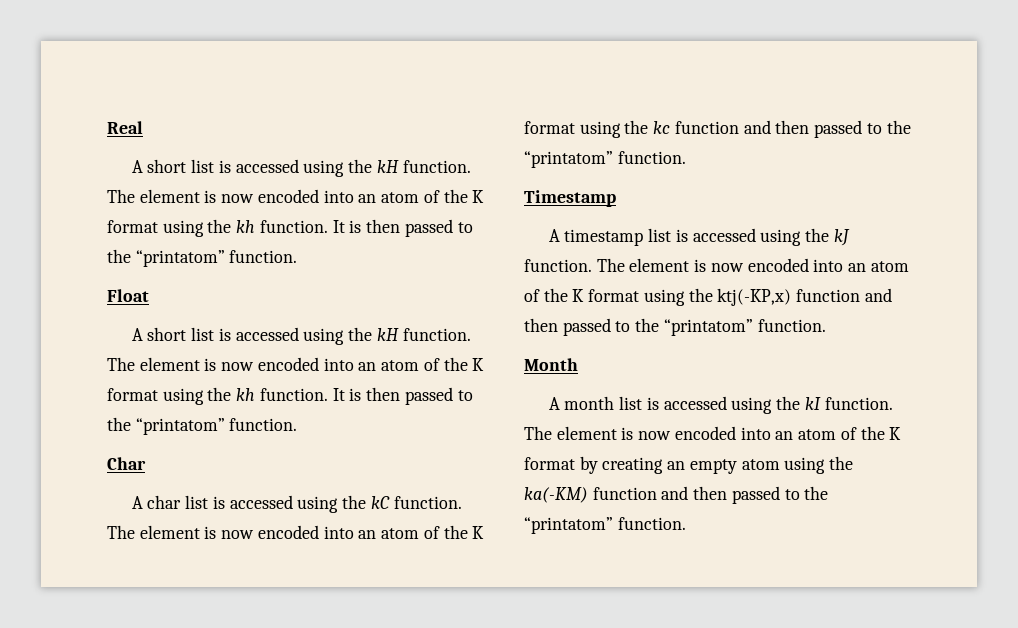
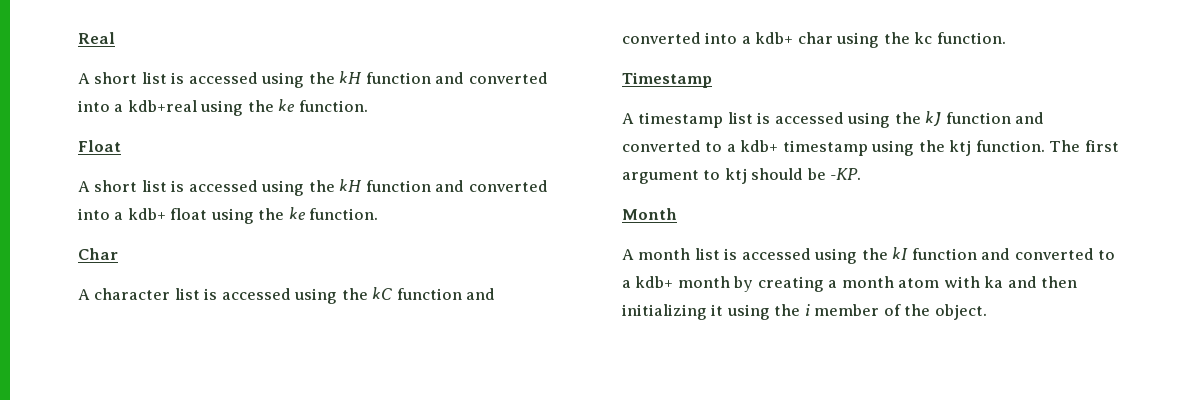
  Real
- A short list is accessed using the kH function. The element is now encoded into an atom of the K format using the kh function. It is then passed to the “printatom” function.
+ A short list is accessed using the kH function and converted into a kdb+real using the ke function.
  Float
- A short list is accessed using the kH function. The element is now encoded into an atom of the K format using the kh function. It is then passed to the “printatom” function.
+ A short list is accessed using the kH function and converted into a kdb+ float using the ke function.
- A char list is accessed using the kC function. The element is now encoded into an atom of the K format using the kc function and then passed to the “printatom” function.
+ A character list is accessed using the kC function and converted into a kdb+ char using the kc function.
- A timestamp list is accessed using the kJ function. The element is now encoded into an atom of the K format using the ktj(-KP,x) function and then passed to the “printatom” function.
+ A timestamp list is accessed using the kJ function and converted to a kdb+ timestamp using the ktj function. The first argument to ktj should be -KP.
- A month list is accessed using the kI function. The element is now encoded into an atom of the K format by creating an empty atom using the ka(-KM) function and then passed to the “printatom” function.
+ A month list is accessed using the kI function and converted to a kdb+ month by creating a month atom with ka and then initializing it using the i member of the object.

